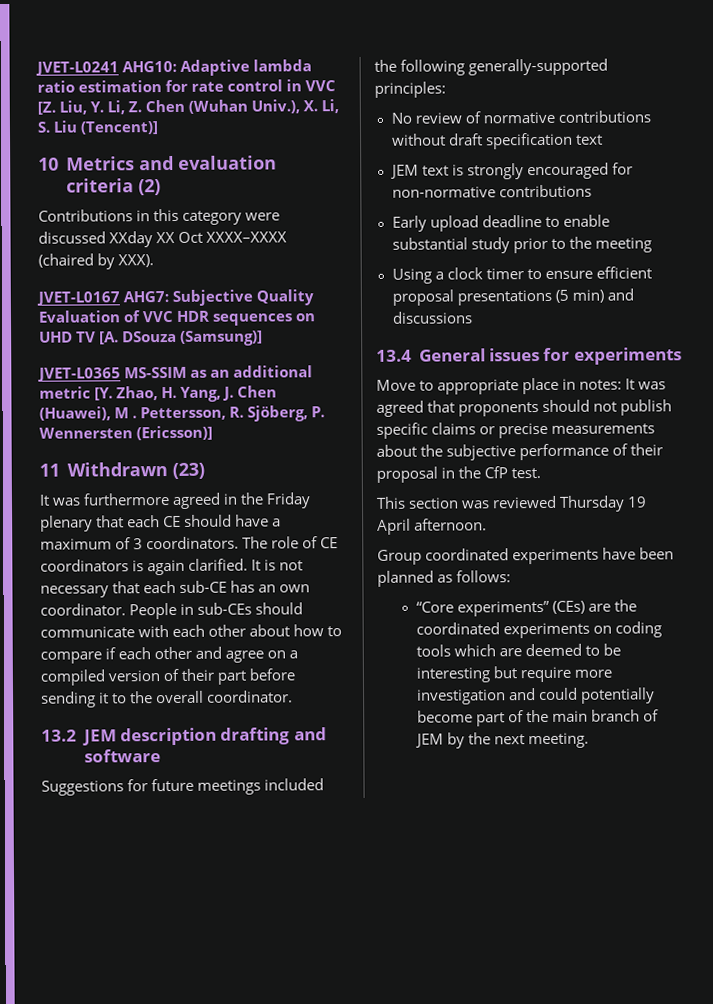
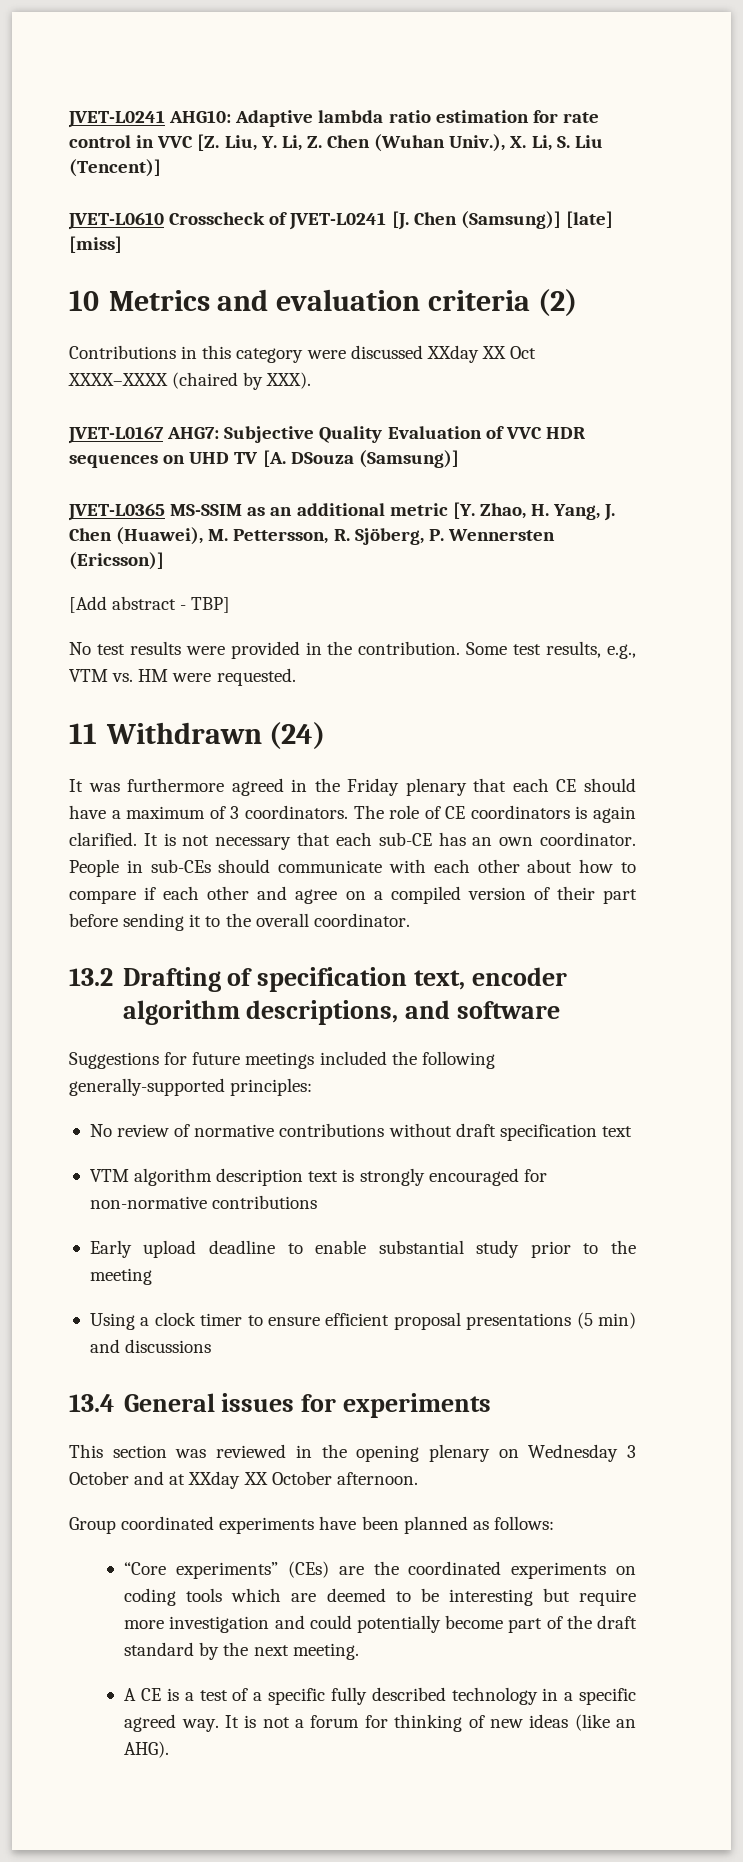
+ JVET-L0610 Crosscheck of JVET-L0241 [J. Chen (Samsung)] [late] [miss]
- JVET-L0365 MS-SSIM as an additional metric [Y. Zhao, H. Yang, J. Chen (Huawei), M . Pettersson, R. Sjöberg, P. Wennersten (Ericsson)]
+ JVET-L0365 MS-SSIM as an additional metric [Y. Zhao, H. Yang, J. Chen (Huawei), M. Pettersson, R. Sjöberg, P. Wennersten (Ericsson)]
+ [Add abstract - TBP]
+ No test results were provided in the contribution. Some test results, e.g., VTM vs. HM were requested.
- 11 Withdrawn (23)
+ 11 Withdrawn (24)
- 13.2 JEM description drafting and software
+ 13.2 Drafting of specification text, encoder algorithm descriptions, and software
- JEM text is strongly encouraged for non-normative contributions
+ VTM algorithm description text is strongly encouraged for non-normative contributions
- Move to appropriate place in notes: It was agreed that proponents should not publish specific claims or precise measurements about the subjective performance of their proposal in the CfP test.
- This section was reviewed Thursday 19 April afternoon.
+ This section was reviewed in the opening plenary on Wednesday 3 October and at XXday XX October afternoon.
- “Core experiments” (CEs) are the coordinated experiments on coding tools which are deemed to be interesting but require more investigation and could potentially become part of the main branch of JEM by the next meeting.
+ “Core experiments” (CEs) are the coordinated experiments on coding tools which are deemed to be interesting but require more investigation and could potentially become part of the draft standard by the next meeting.
+ A CE is a test of a specific fully described technology in a specific agreed way. It is not a forum for thinking of new ideas (like an AHG).

